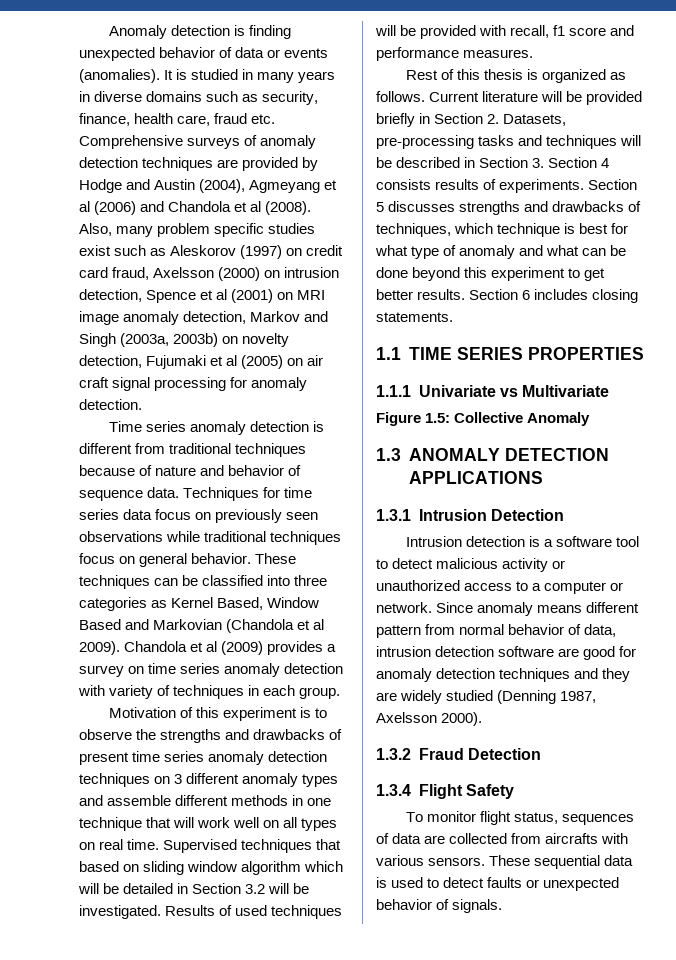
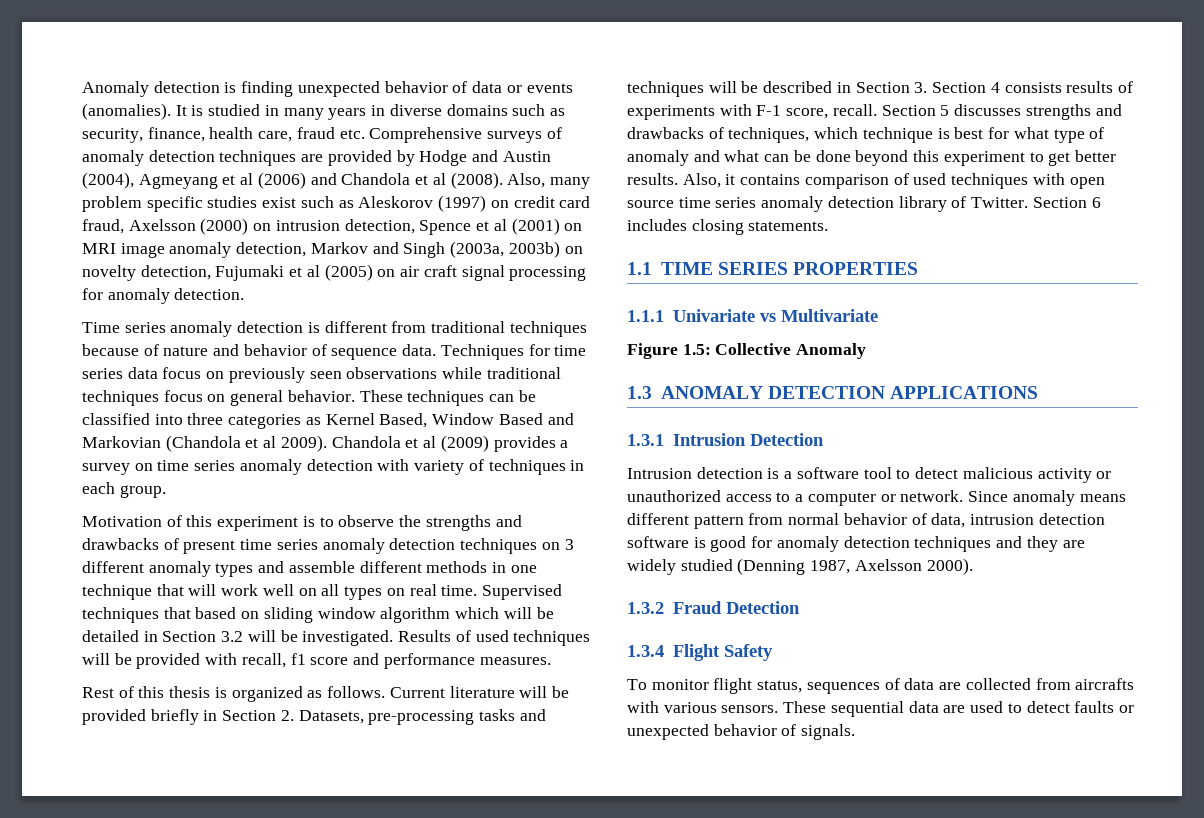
- Current literature will be provided briefly in Section 2. Datasets, pre-processing tasks and techniques will be described in Section 3. Section 4 consists results of experiments.
+ Current literature will be provided briefly in Section 2. Datasets, pre-processing tasks and techniques will be described in Section 3. Section 4 consists results of experiments with F-1 score, recall.
+ Also, it contains comparison of used techniques with open source time series anomaly detection library of Twitter.
- Since anomaly means different pattern from normal behavior of data, intrusion detection software are good for anomaly detection techniques and they are widely studied (Denning 1987, Axelsson 2000).
+ Since anomaly means different pattern from normal behavior of data, intrusion detection software is good for anomaly detection techniques and they are widely studied (Denning 1987, Axelsson 2000).
- These sequential data is used to detect faults or unexpected behavior of signals.
+ These sequential data are used to detect faults or unexpected behavior of signals.

